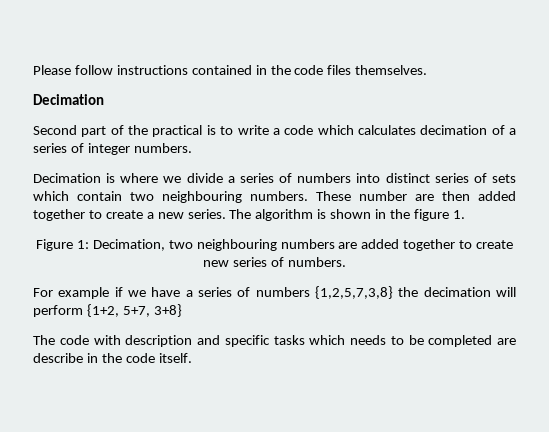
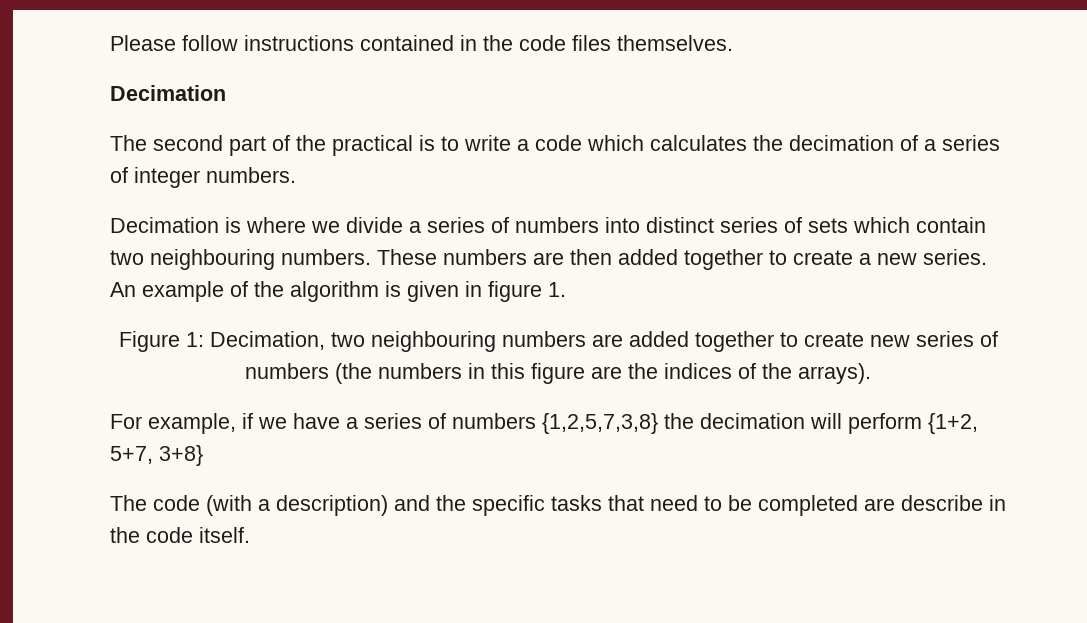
- Second part of the practical is to write a code which calculates decimation of a series of integer numbers.
+ The second part of the practical is to write a code which calculates the decimation of a series of integer numbers.
- These number are then added together to create a new series.
+ These numbers are then added together to create a new series.
- The algorithm is shown in the figure 1.
+ An example of the algorithm is given in figure 1.
- Figure 1: Decimation, two neighbouring numbers are added together to create new series of numbers.
+ Figure 1: Decimation, two neighbouring numbers are added together to create new series of numbers (the numbers in this figure are the indices of the arrays).
- For example if we have a series of numbers {1,2,5,7,3,8} the decimation will perform {1+2, 5+7, 3+8}
+ For example, if we have a series of numbers {1,2,5,7,3,8} the decimation will perform {1+2, 5+7, 3+8}
- The code with description and specific tasks which needs to be completed are describe in the code itself.
+ The code (with a description) and the specific tasks that need to be completed are describe in the code itself.

